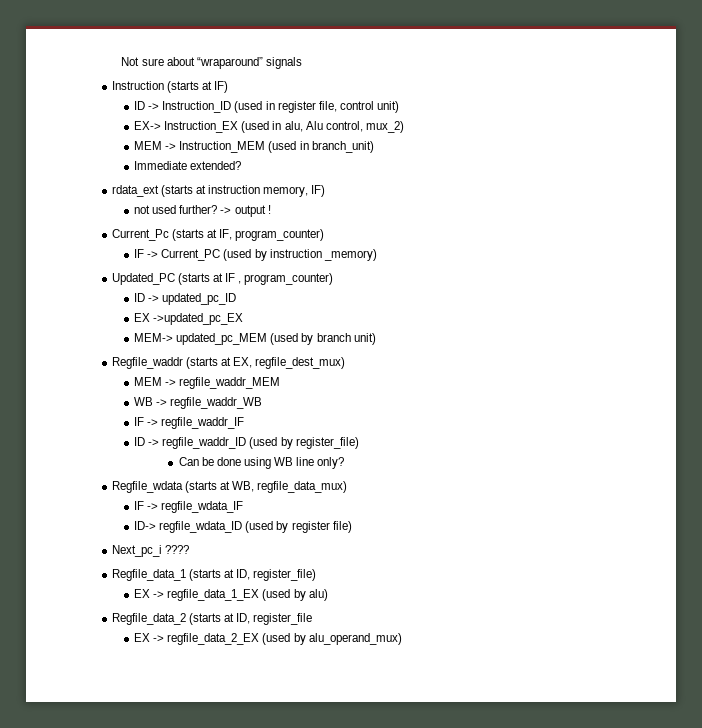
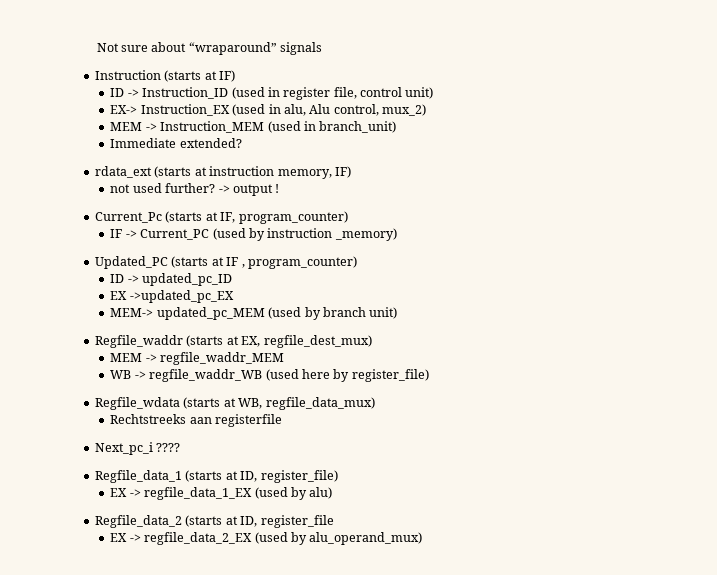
- WB -> regfile_waddr_WB
- IF -> regfile_waddr_IF
- ID -> regfile_waddr_ID (used by register_file)
- Can be done using WB line only?
+ WB -> regfile_waddr_WB (used here by register_file)
- IF -> regfile_wdata_IF
- ID-> regfile_wdata_ID (used by register file)
+ Rechtstreeks aan registerfile

